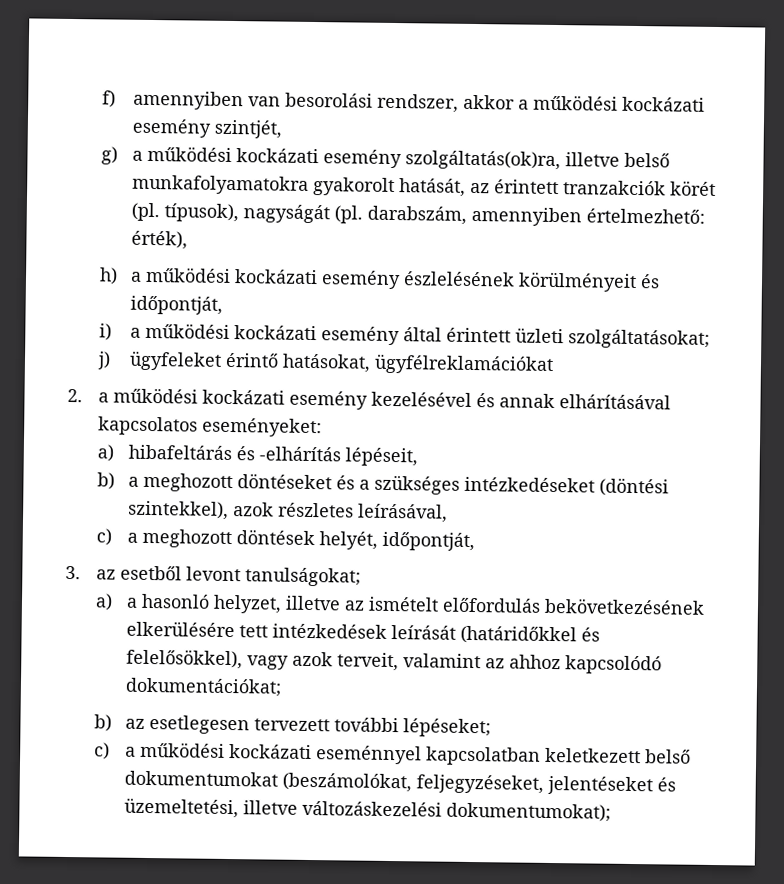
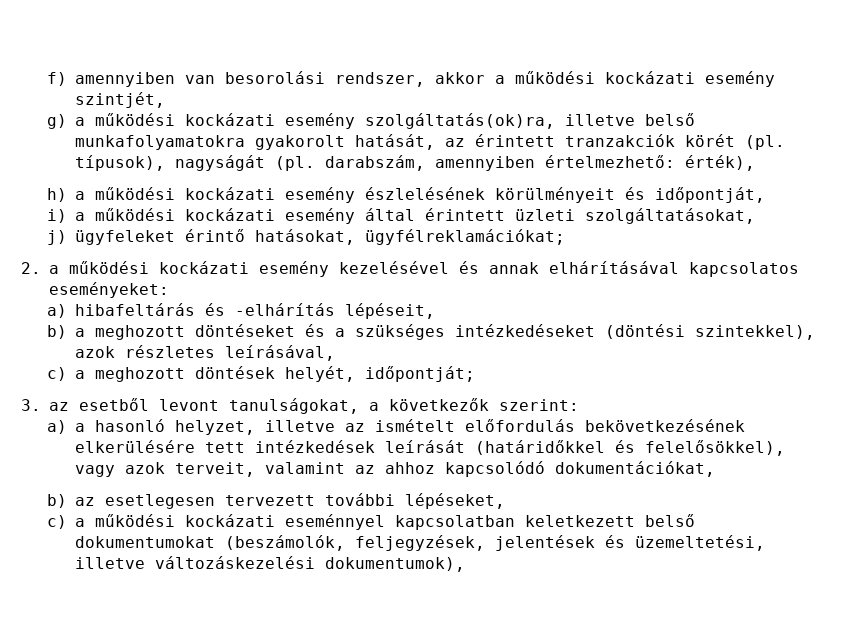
- i) a működési kockázati esemény által érintett üzleti szolgáltatásokat;
+ i) a működési kockázati esemény által érintett üzleti szolgáltatásokat,
- j) ügyfeleket érintő hatásokat, ügyfélreklamációkat
+ j) ügyfeleket érintő hatásokat, ügyfélreklamációkat;
- c) a meghozott döntések helyét, időpontját,
+ c) a meghozott döntések helyét, időpontját;
- 3. az esetből levont tanulságokat;
+ 3. az esetből levont tanulságokat, a következők szerint:
- a) a hasonló helyzet, illetve az ismételt előfordulás bekövetkezésének elkerülésére tett intézkedések leírását (határidőkkel és felelősökkel), vagy azok terveit, valamint az ahhoz kapcsolódó dokumentációkat;
+ a) a hasonló helyzet, illetve az ismételt előfordulás bekövetkezésének elkerülésére tett intézkedések leírását (határidőkkel és felelősökkel), vagy azok terveit, valamint az ahhoz kapcsolódó dokumentációkat,
- b) az esetlegesen tervezett további lépéseket;
+ b) az esetlegesen tervezett további lépéseket,
- c) a működési kockázati eseménnyel kapcsolatban keletkezett belső dokumentumokat (beszámolókat, feljegyzéseket, jelentéseket és üzemeltetési, illetve változáskezelési dokumentumokat);
+ c) a működési kockázati eseménnyel kapcsolatban keletkezett belső dokumentumokat (beszámolók, feljegyzések, jelentések és üzemeltetési, illetve változáskezelési dokumentumok),

